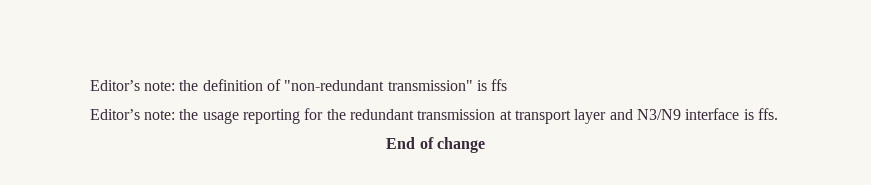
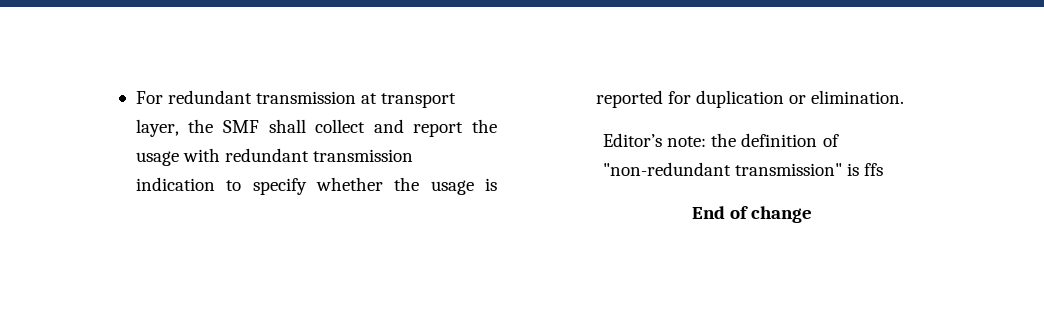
+ For redundant transmission at transport layer, the SMF shall collect and report the usage with redundant transmission indication to specify whether the usage is reported for duplication or elimination.
- Editor’s note: the usage reporting for the redundant transmission at transport layer and N3/N9 interface is ffs.

